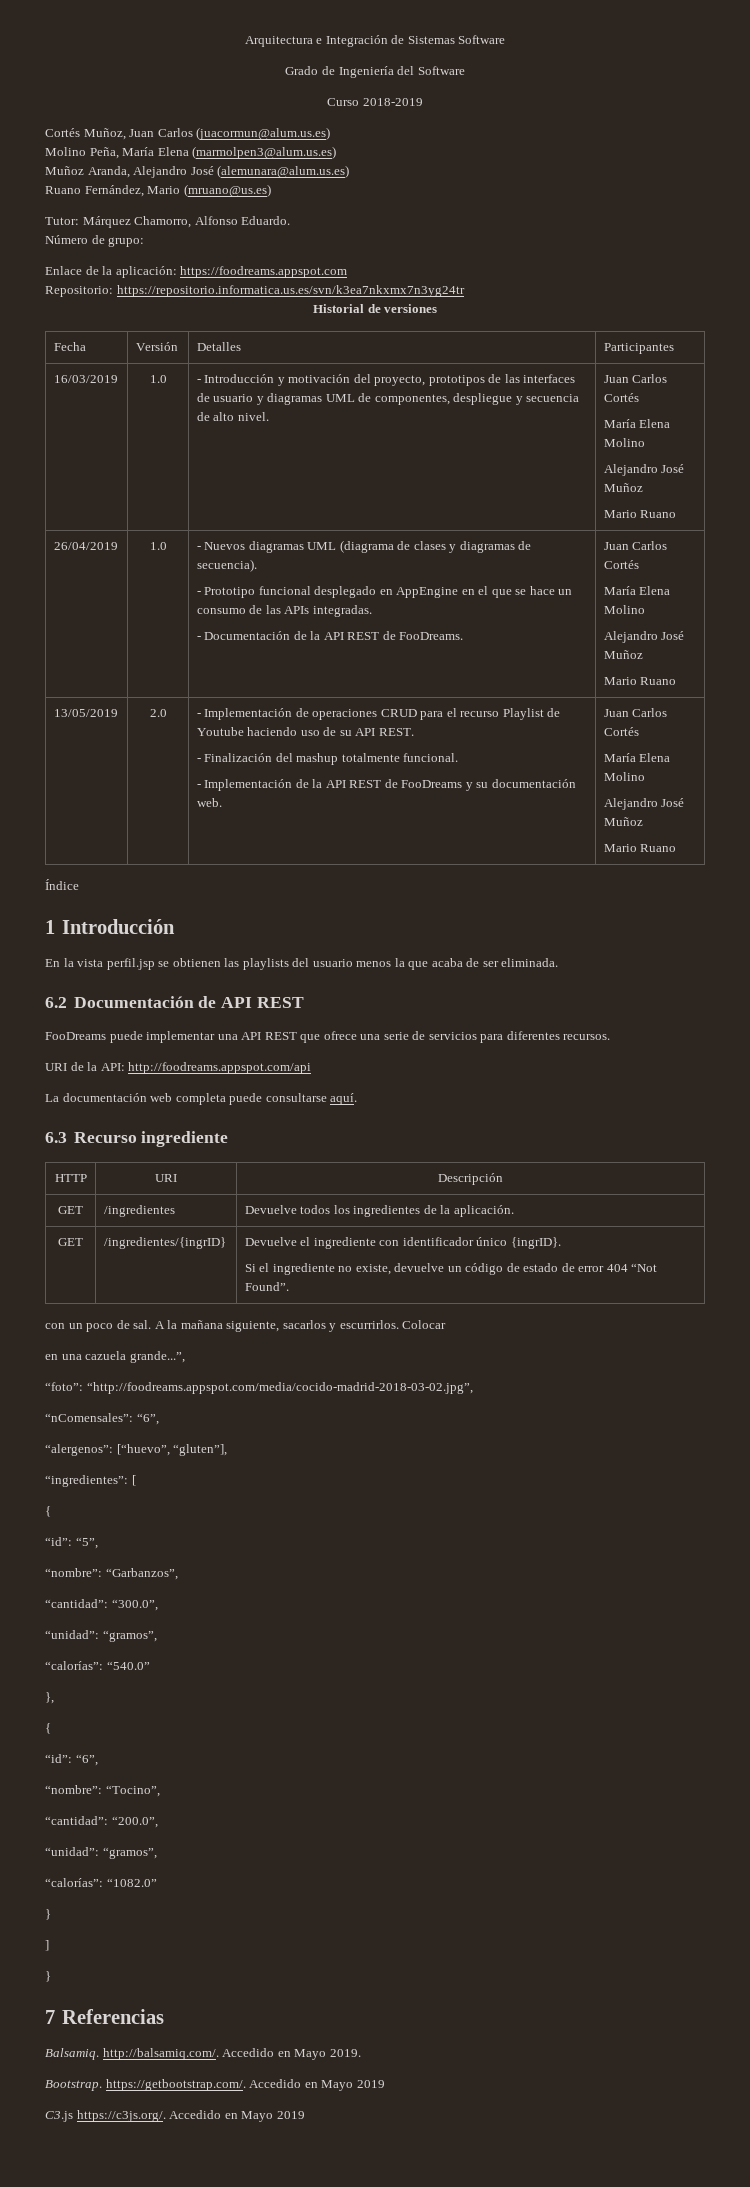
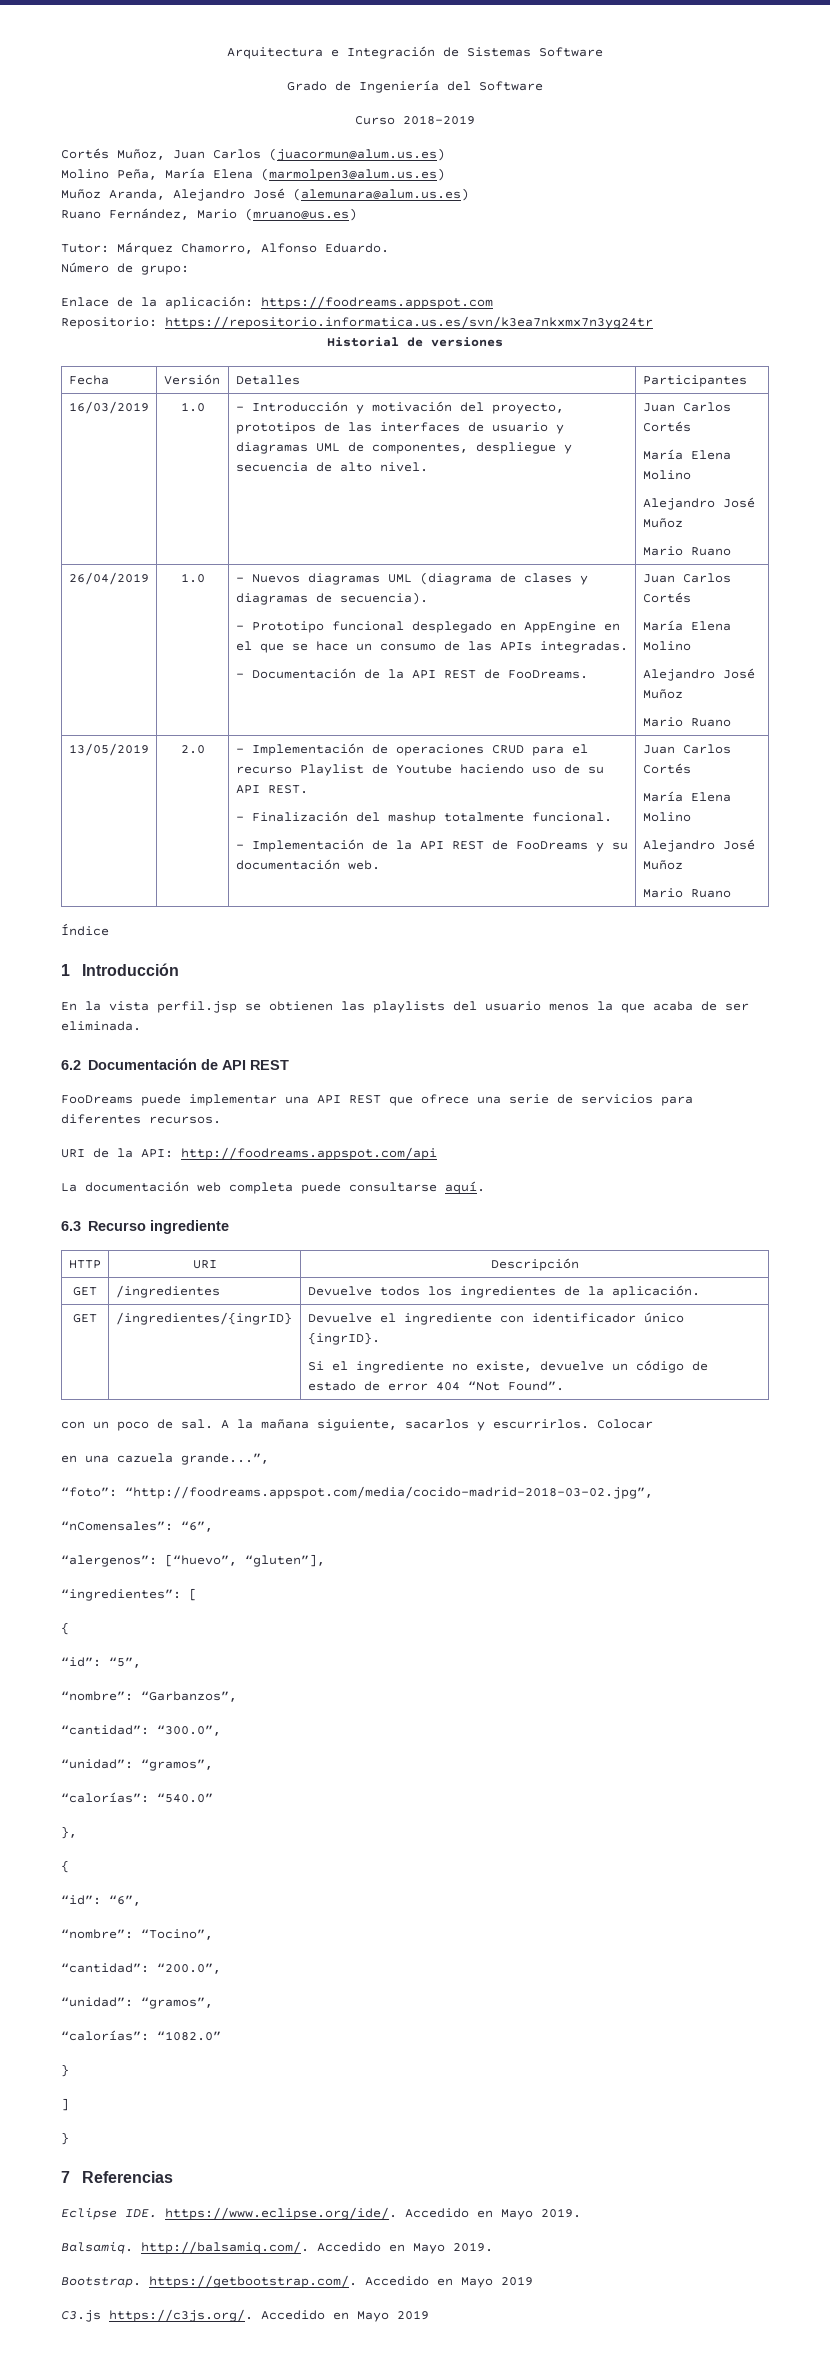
+ Eclipse IDE. https://www.eclipse.org/ide/. Accedido en Mayo 2019.

